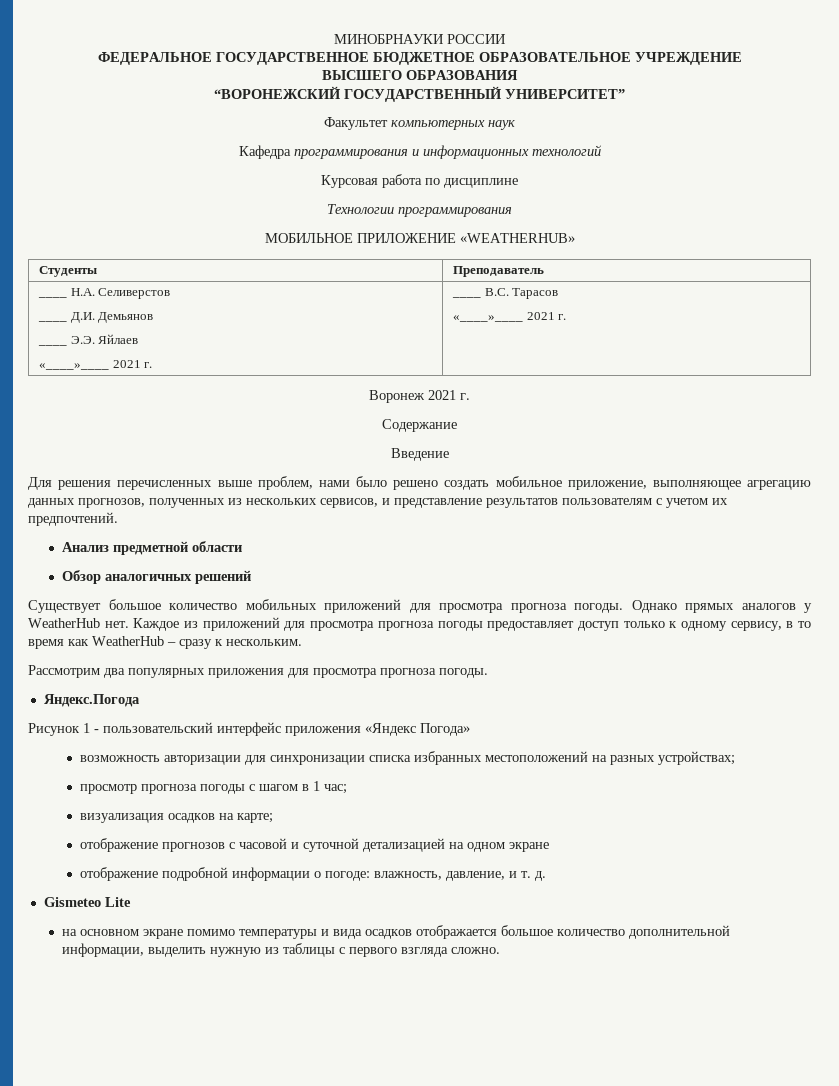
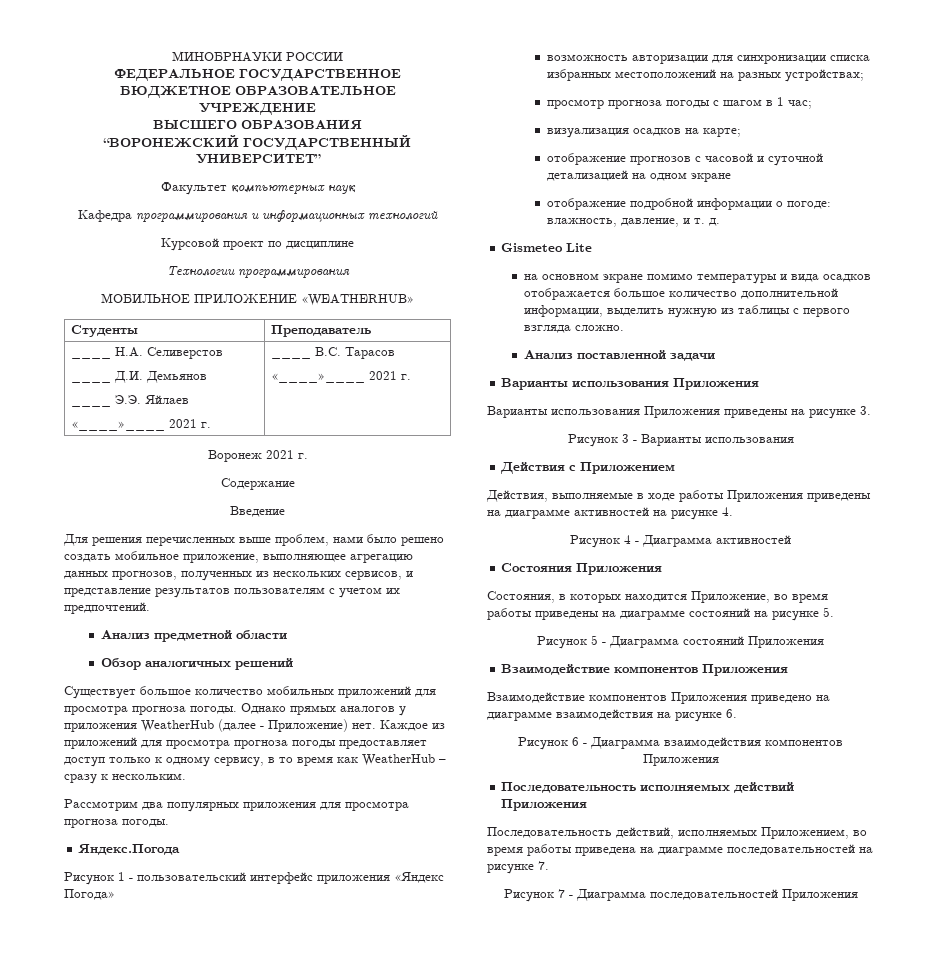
- Курсовая работа по дисциплине
+ Курсовой проект по дисциплине
- Однако прямых аналогов у WeatherHub нет.
+ Однако прямых аналогов у приложения WeatherHub (далее - Приложение) нет.
+ Анализ поставленной задачи
+ Варианты использования Приложения
+ Варианты использования Приложения приведены на рисунке 3.
+ Рисунок 3 - Варианты использования
+ Действия с Приложением
+ Действия, выполняемые в ходе работы Приложения приведены на диаграмме активностей на рисунке 4.
+ Рисунок 4 - Диаграмма активностей
+ Состояния Приложения
+ Состояния, в которых находится Приложение, во время работы приведены на диаграмме состояний на рисунке 5.
+ Рисунок 5 - Диаграмма состояний Приложения
+ Взаимодействие компонентов Приложения
+ Взаимодействие компонентов Приложения приведено на диаграмме взаимодействия на рисунке 6.
+ Рисунок 6 - Диаграмма взаимодействия компонентов Приложения
+ Последовательность исполняемых действий Приложения
+ Последовательность действий, исполняемых Приложением, во время работы приведена на диаграмме последовательностей на рисунке 7.
+ Рисунок 7 - Диаграмма последовательностей Приложения

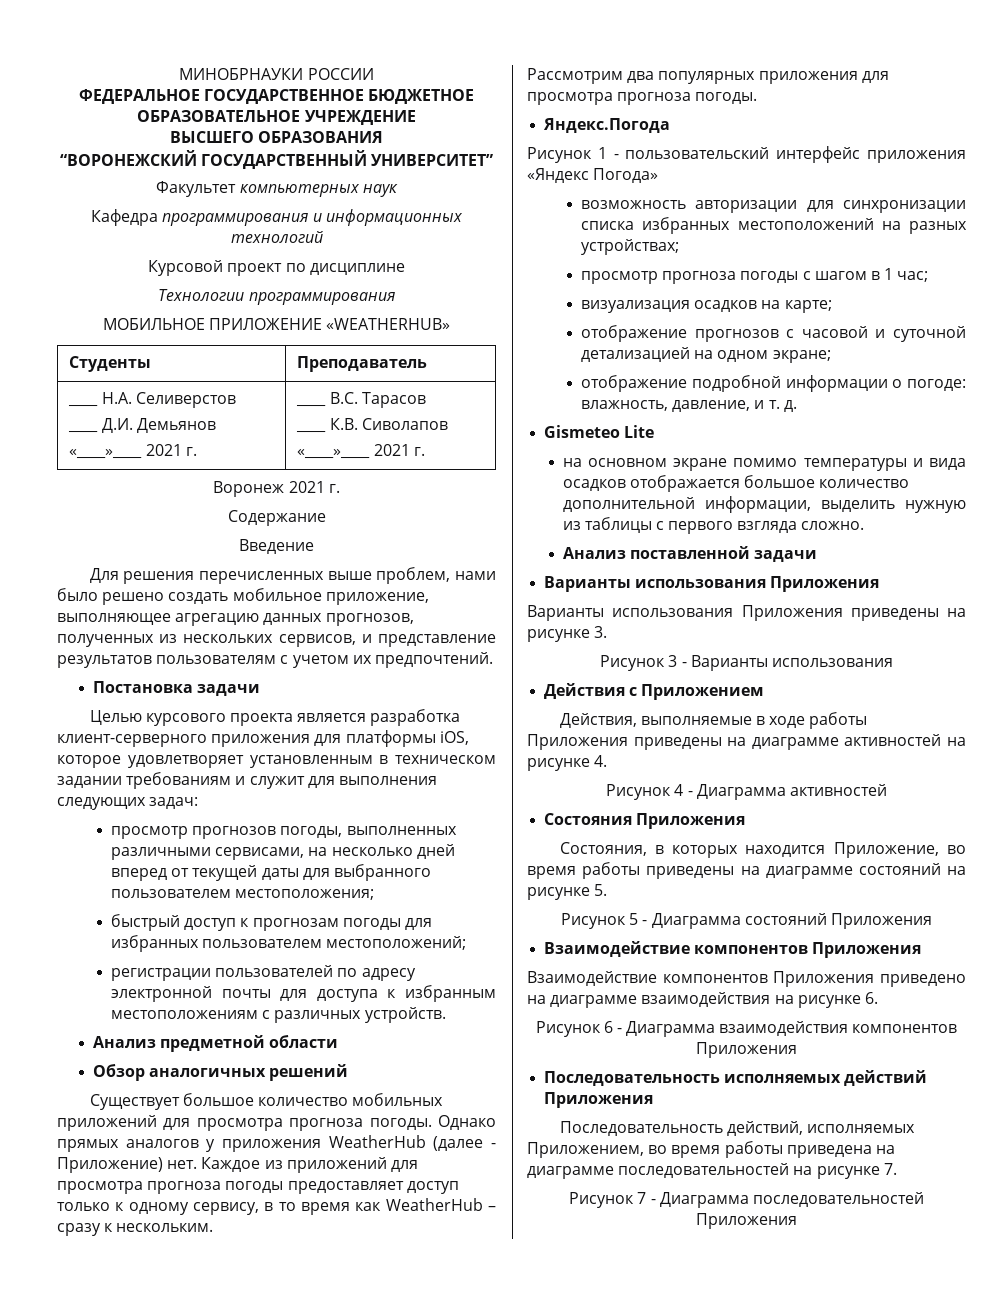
  ____ Н.А. Селиверстов
  ____ Д.И. Демьянов
- ____ Э.Э. Яйлаев
  «____»____ 2021 г. | ____ В.С. Тарасов
+ ____ К.В. Сиволапов
+ Постановка задачи
+ Целью курсового проекта является разработка клиент-серверного приложения для платформы iOS, которое удовлетворяет установленным в техническом задании требованиям и служит для выполнения следующих задач:
+ просмотр прогнозов погоды, выполненных различными сервисами, на несколько дней вперед от текущей даты для выбранного пользователем местоположения;
+ быстрый доступ к прогнозам погоды для избранных пользователем местоположений;
+ регистрации пользователей по адресу электронной почты для доступа к избранным местоположениям с различных устройств.
- отображение прогнозов с часовой и суточной детализацией на одном экране
+ отображение прогнозов с часовой и суточной детализацией на одном экране;

